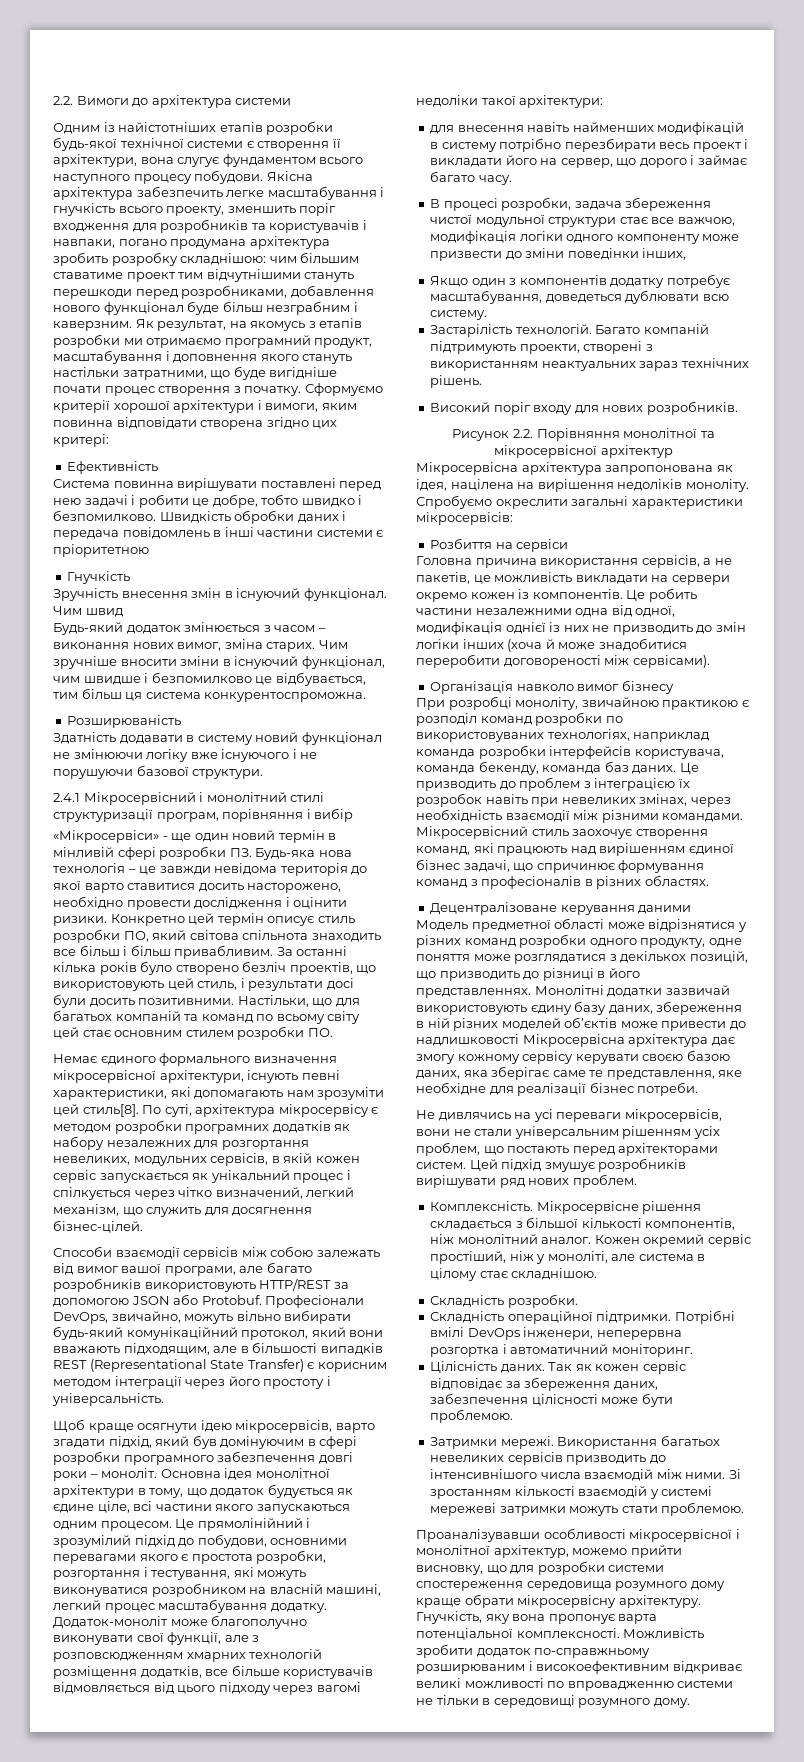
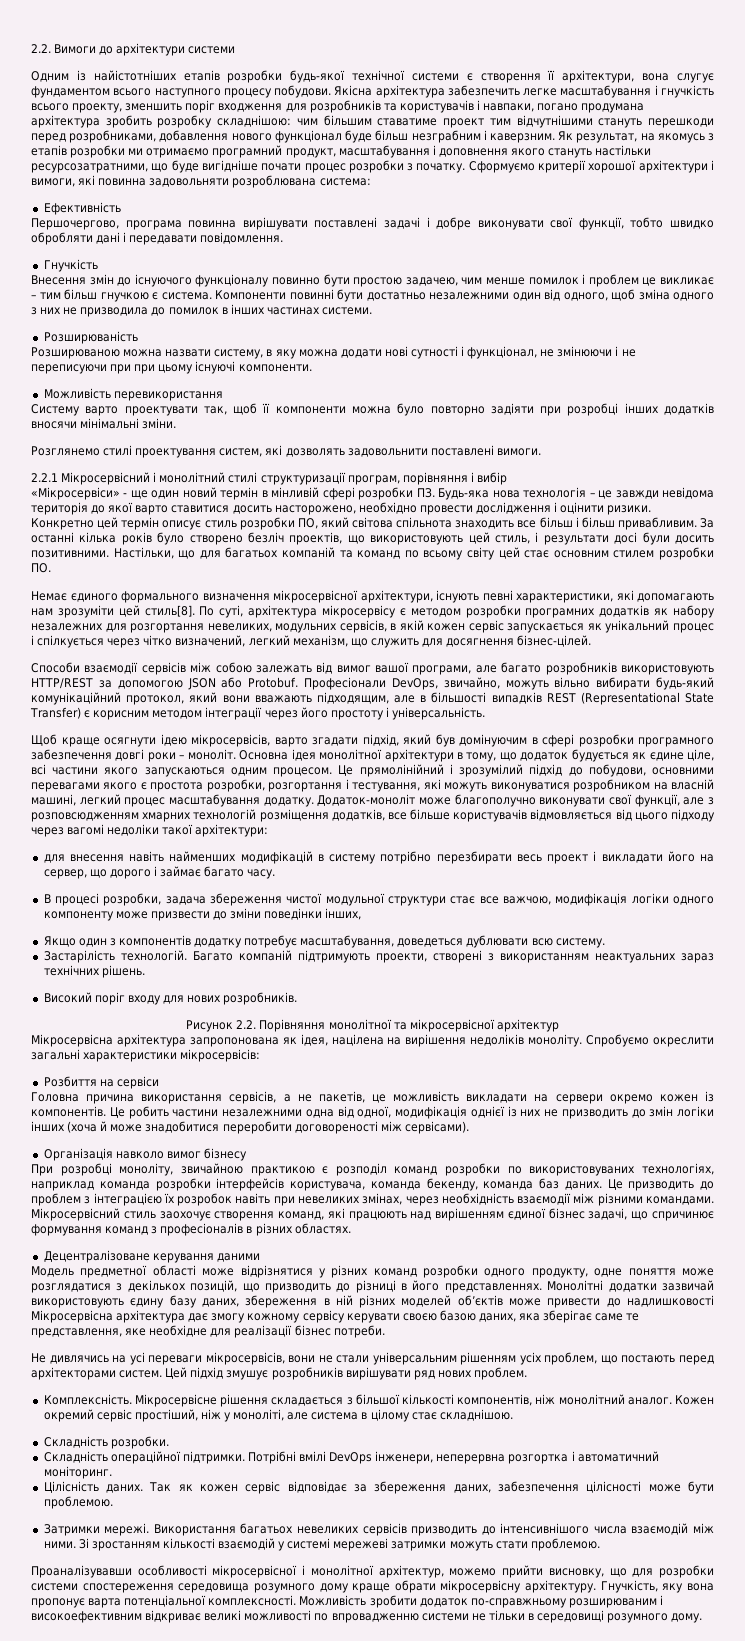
- 2.2. Вимоги до архітектура системи
+ 2.2. Вимоги до архітектури системи
- Як результат, на якомусь з етапів розробки ми отримаємо програмний продукт, масштабування і доповнення якого стануть настільки затратними, що буде вигідніше почати процес створення з початку.
+ Як результат, на якомусь з етапів розробки ми отримаємо програмний продукт, масштабування і доповнення якого стануть настільки ресурсозатратними, що буде вигідніше почати процес розробки з початку.
- Сформуємо критерії хорошої архітектури і вимоги, яким повинна відповідати створена згідно цих критері:
+ Сформуємо критерії хорошої архітектури і вимоги, які повинна задовольняти розроблювана система:
- Система повинна вирішувати поставлені перед нею задачі і робити це добре, тобто швидко і безпомилково. Швидкість обробки даних і передача повідомлень в інші частини системи є пріоритетною
+ Першочергово, програма повинна вирішувати поставлені задачі і добре виконувати свої функції, тобто швидко обробляти дані і передавати повідомлення.
  Гнучкість
- Зручність внесення змін в існуючий функціонал. Чим швид
- Будь-який додаток змінюється з часом – виконання нових вимог, зміна старих. Чим зручніше вносити зміни в існуючий функціонал, чим швидше і безпомилково це відбувається, тим більш ця система конкурентоспроможна.
+ Внесення змін до існуючого функціоналу повинно бути простою задачею, чим менше помилок і проблем це викликає – тим більш гнучкою є система. Компоненти повинні бути достатньо незалежними один від одного, щоб зміна одного з них не призводила до помилок в інших частинах системи.
  Розширюваність
- Здатність додавати в систему новий функціонал не змінюючи логіку вже існуючого і не порушуючи базової структури.
- 2.4.1 Мікросервісний і монолітний стилі структуризації програм, порівняння і вибір
+ Розширюваною можна назвати систему, в яку можна додати нові сутності і функціонал, не змінюючи і не переписуючи при при цьому існуючі компоненти.
+ Можливість перевикористання
+ Систему варто проектувати так, щоб її компоненти можна було повторно задіяти при розробці інших додатків вносячи мінімальні зміни.
+ Розглянемо стилі проектування систем, які дозволять задовольнити поставлені вимоги.
+ 2.2.1 Мікросервісний і монолітний стилі структуризації програм, порівняння і вибір

